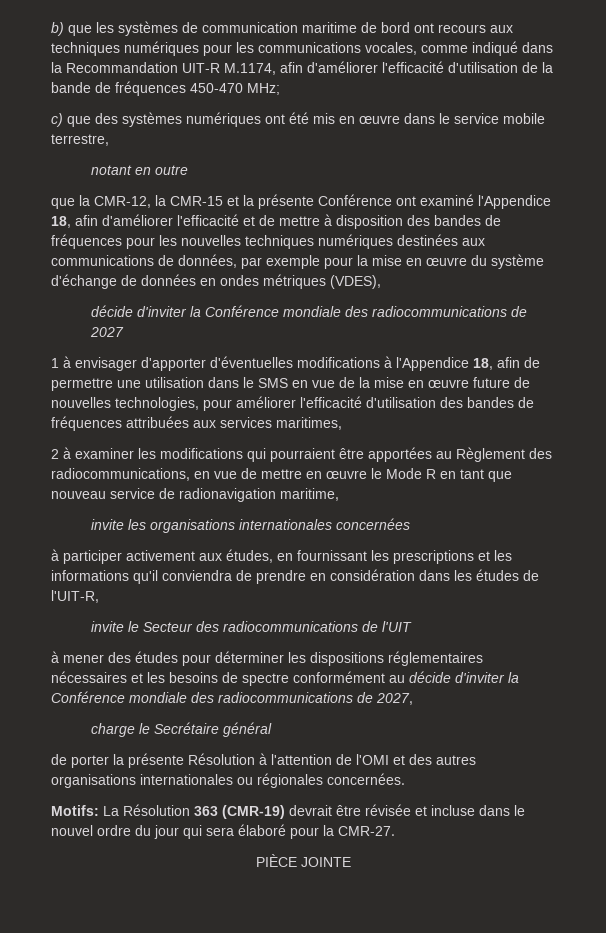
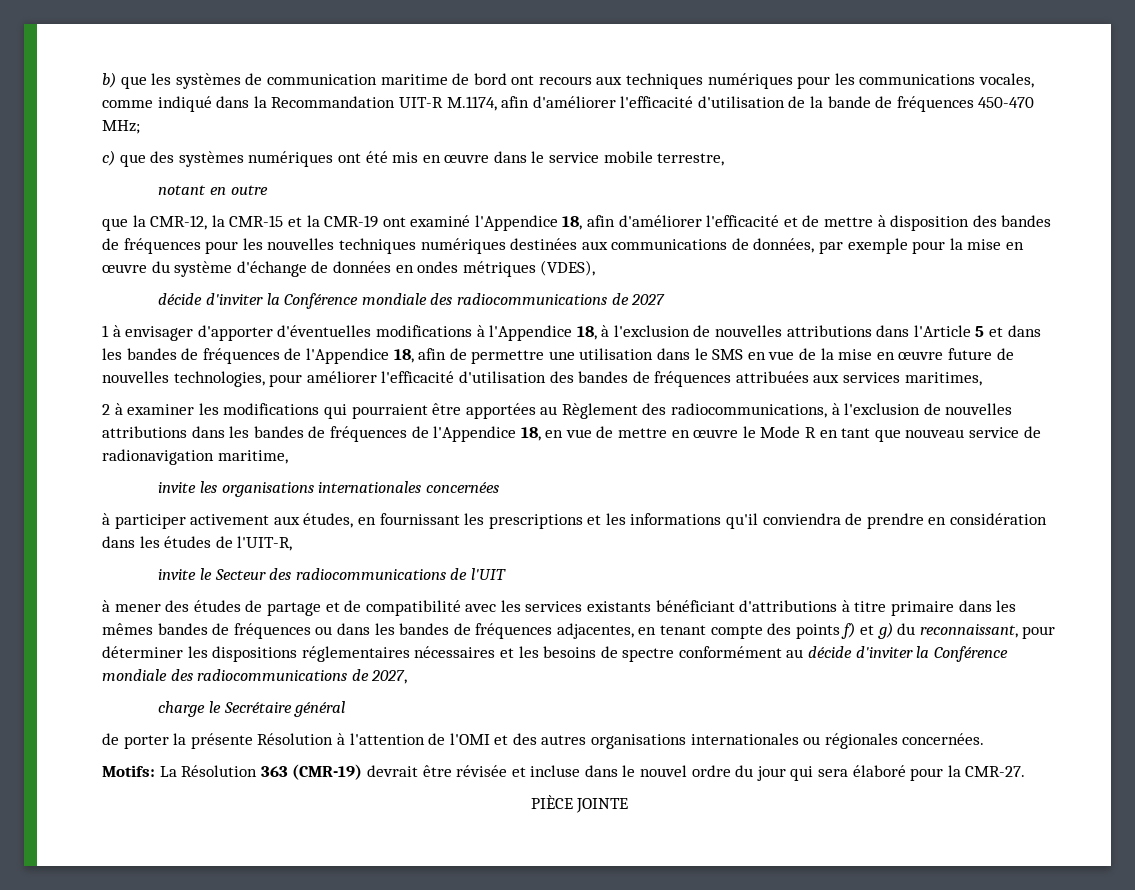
- que la CMR-12, la CMR-15 et la présente Conférence ont examiné l'Appendice 18, afin d'améliorer l'efficacité et de mettre à disposition des bandes de fréquences pour les nouvelles techniques numériques destinées aux communications de données, par exemple pour la mise en œuvre du système d'échange de données en ondes métriques (VDES),
+ que la CMR-12, la CMR-15 et la CMR-19 ont examiné l'Appendice 18, afin d'améliorer l'efficacité et de mettre à disposition des bandes de fréquences pour les nouvelles techniques numériques destinées aux communications de données, par exemple pour la mise en œuvre du système d'échange de données en ondes métriques (VDES),
- 1 à envisager d'apporter d'éventuelles modifications à l'Appendice 18, afin de permettre une utilisation dans le SMS en vue de la mise en œuvre future de nouvelles technologies, pour améliorer l'efficacité d'utilisation des bandes de fréquences attribuées aux services maritimes,
+ 1 à envisager d'apporter d'éventuelles modifications à l'Appendice 18, à l'exclusion de nouvelles attributions dans l'Article 5 et dans les bandes de fréquences de l'Appendice 18, afin de permettre une utilisation dans le SMS en vue de la mise en œuvre future de nouvelles technologies, pour améliorer l'efficacité d'utilisation des bandes de fréquences attribuées aux services maritimes,
- 2 à examiner les modifications qui pourraient être apportées au Règlement des radiocommunications, en vue de mettre en œuvre le Mode R en tant que nouveau service de radionavigation maritime,
+ 2 à examiner les modifications qui pourraient être apportées au Règlement des radiocommunications, à l'exclusion de nouvelles attributions dans les bandes de fréquences de l'Appendice 18, en vue de mettre en œuvre le Mode R en tant que nouveau service de radionavigation maritime,
- à mener des études pour déterminer les dispositions réglementaires nécessaires et les besoins de spectre conformément au décide d'inviter la Conférence mondiale des radiocommunications de 2027,
+ à mener des études de partage et de compatibilité avec les services existants bénéficiant d'attributions à titre primaire dans les mêmes bandes de fréquences ou dans les bandes de fréquences adjacentes, en tenant compte des points f) et g) du reconnaissant, pour déterminer les dispositions réglementaires nécessaires et les besoins de spectre conformément au décide d'inviter la Conférence mondiale des radiocommunications de 2027,

